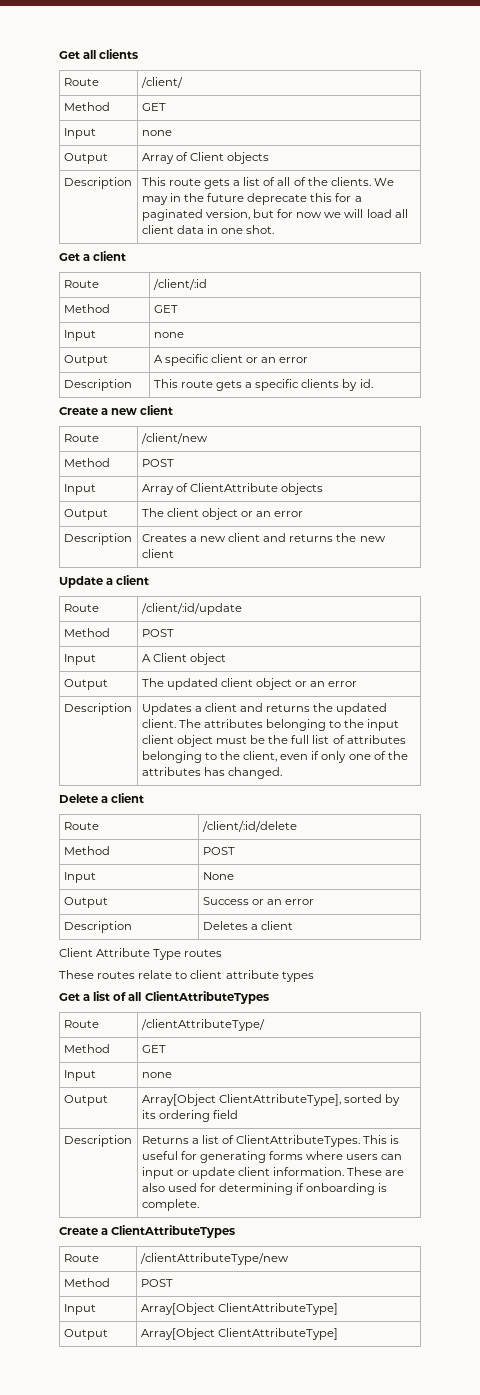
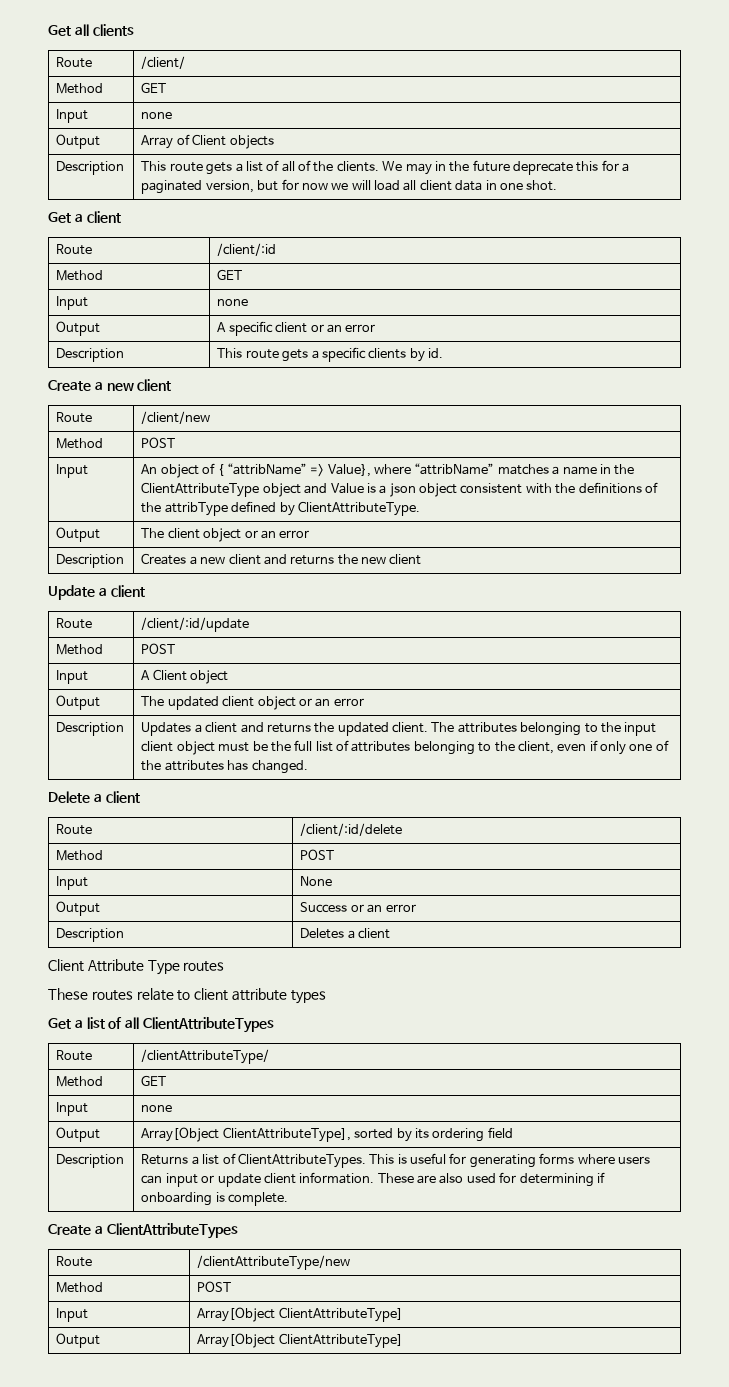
- Input | Array of ClientAttribute objects
+ Input | An object of { “attribName” => Value}, where “attribName” matches a name in the ClientAttributeType object and Value is a json object consistent with the definitions of the attribType defined by ClientAttributeType.

